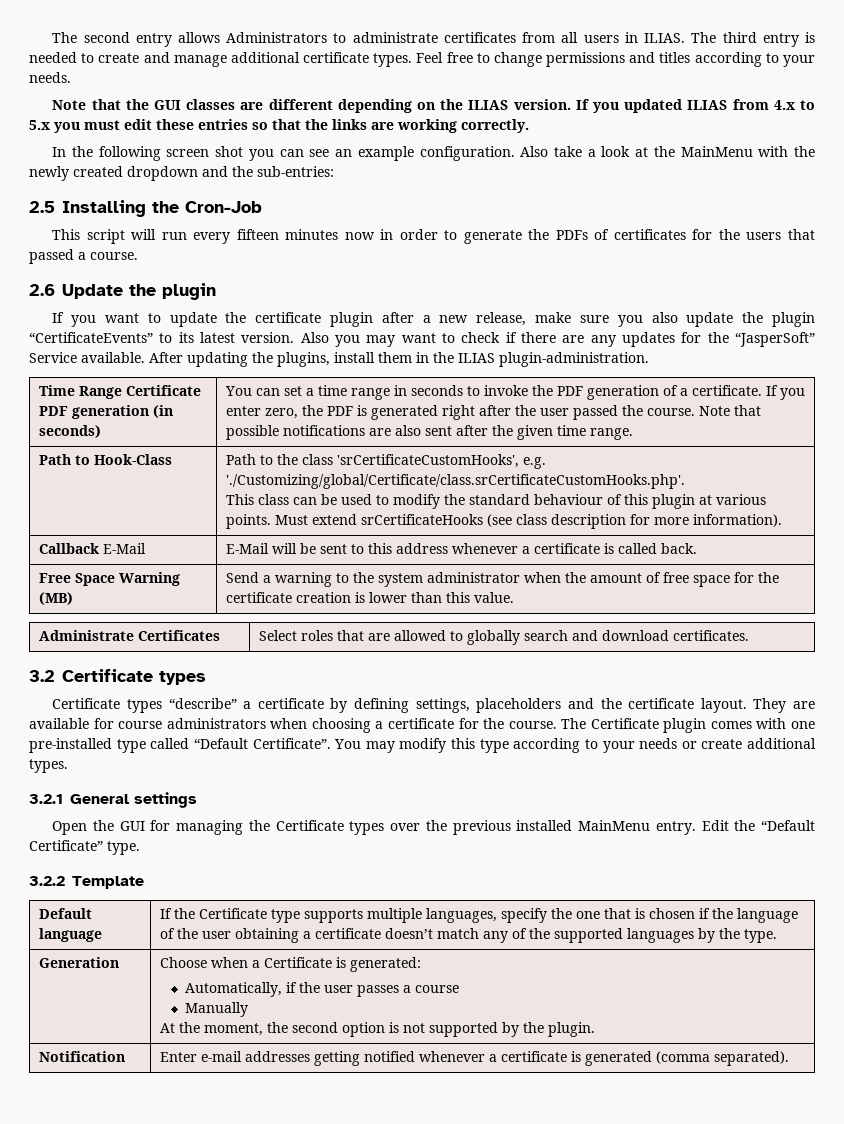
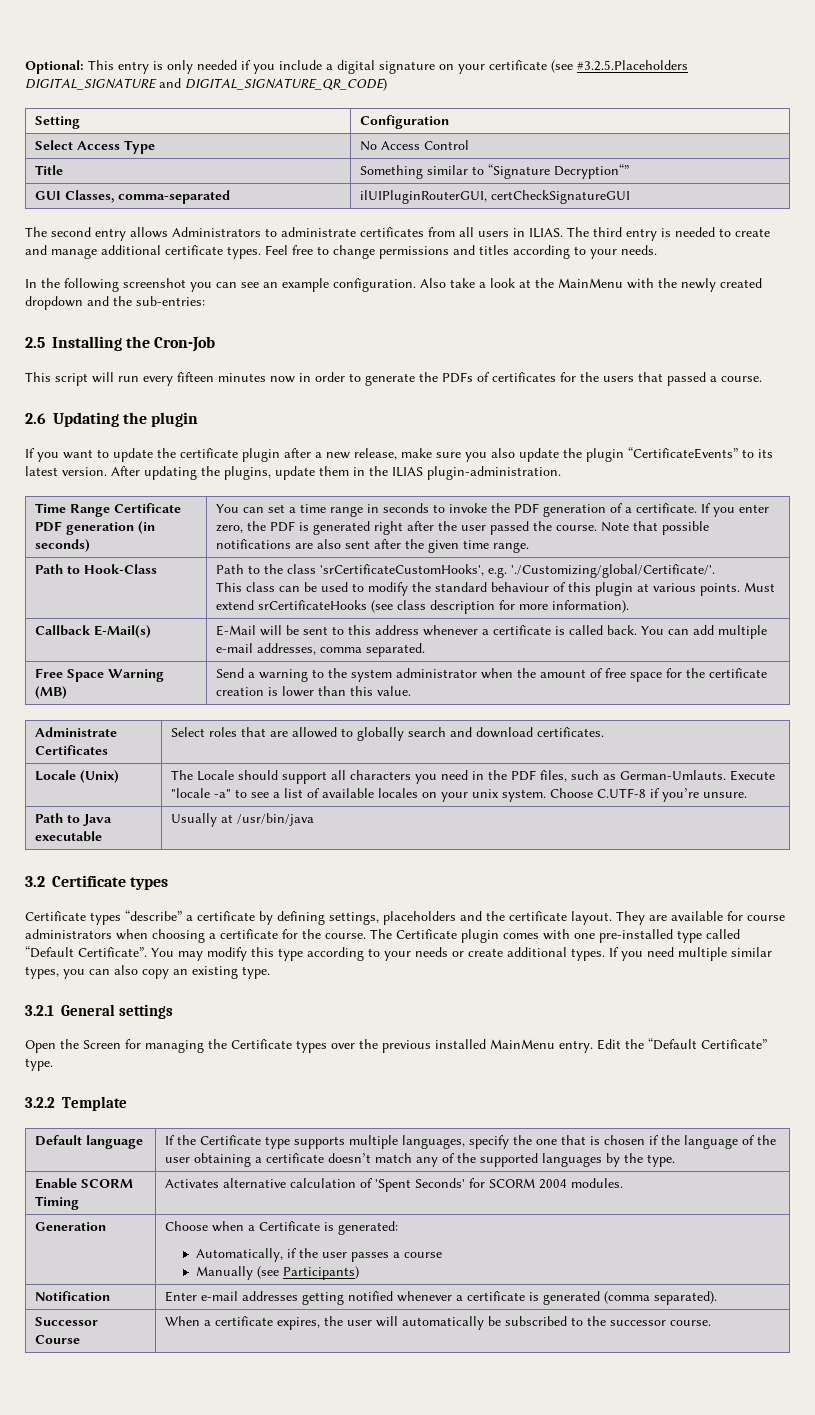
+ Optional: This entry is only needed if you include a digital signature on your certificate (see #3.2.5.Placeholders DIGITAL_SIGNATURE and DIGITAL_SIGNATURE_QR_CODE)
+ Setting | Configuration
+ Select Access Type | No Access Control
+ Title | Something similar to “Signature Decryption“”
+ GUI Classes, comma-separated | ilUIPluginRouterGUI, certCheckSignatureGUI
- Note that the GUI classes are different depending on the ILIAS version. If you updated ILIAS from 4.x to 5.x you must edit these entries so that the links are working correctly.
- In the following screen shot you can see an example configuration.
+ In the following screenshot you can see an example configuration.
- 2.6 Update the plugin
+ 2.6 Updating the plugin
- Also you may want to check if there are any updates for the “JasperSoft” Service available.
- After updating the plugins, install them in the ILIAS plugin-administration.
+ After updating the plugins, update them in the ILIAS plugin-administration.
- Path to Hook-Class | Path to the class 'srCertificateCustomHooks', e.g. './Customizing/global/Certificate/class.srCertificateCustomHooks.php'.
+ Path to Hook-Class | Path to the class 'srCertificateCustomHooks', e.g. './Customizing/global/Certificate/'.
- Callback E-Mail | E-Mail will be sent to this address whenever a certificate is called back.
+ Callback E-Mail(s) | E-Mail will be sent to this address whenever a certificate is called back. You can add multiple e-mail addresses, comma separated.
+ Locale (Unix) | The Locale should support all characters you need in the PDF files, such as German-Umlauts. Execute "locale -a" to see a list of available locales on your unix system. Choose C.UTF-8 if you’re unsure.
+ Path to Java executable | Usually at /usr/bin/java
+ If you need multiple similar types, you can also copy an existing type.
- Open the GUI for managing the Certificate types over the previous installed MainMenu entry.
+ Open the Screen for managing the Certificate types over the previous installed MainMenu entry.
+ Enable SCORM Timing | Activates alternative calculation of 'Spent Seconds' for SCORM 2004 modules.
  Generation | Choose when a Certificate is generated:
  Automatically, if the user passes a course
- Manually
- At the moment, the second option is not supported by the plugin.
+ Manually (see Participants)
+ Successor Course | When a certificate expires, the user will automatically be subscribed to the successor course.

